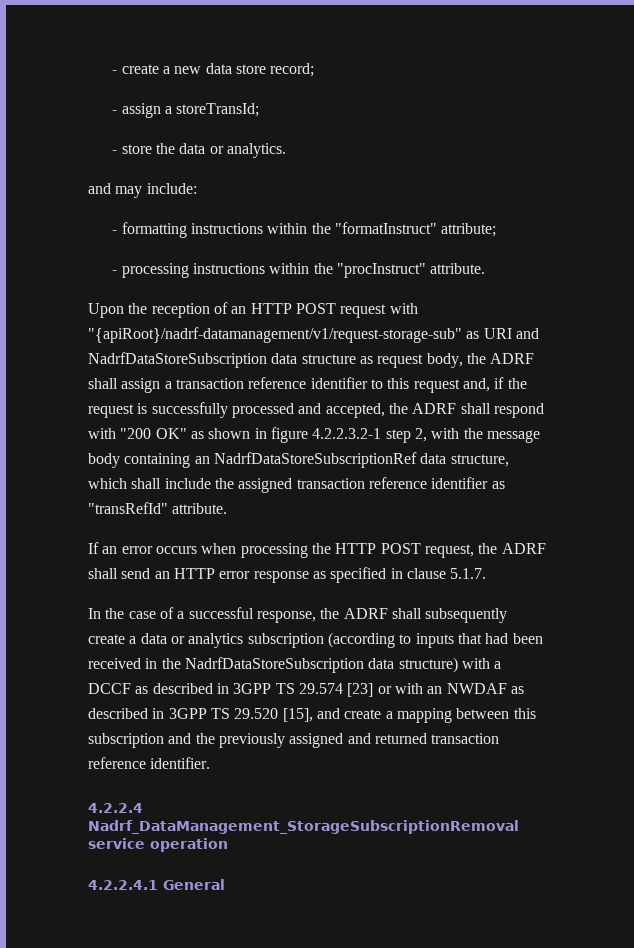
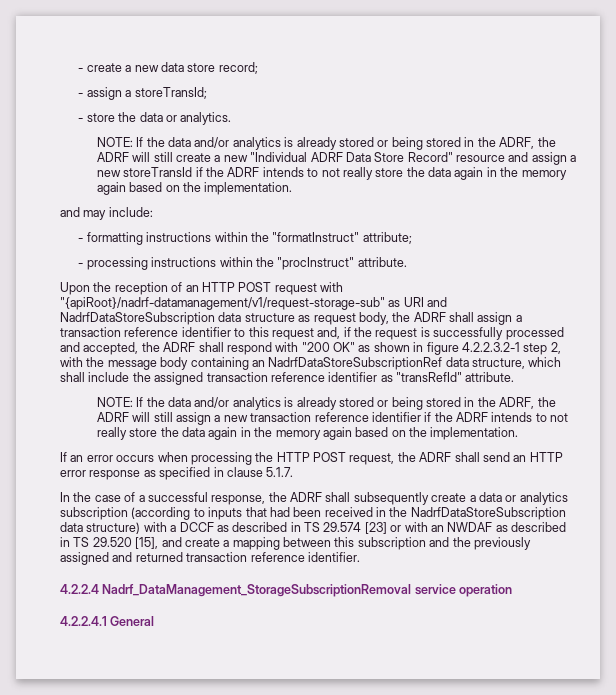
+ NOTE: If the data and/or analytics is already stored or being stored in the ADRF, the ADRF will still create a new "Individual ADRF Data Store Record" resource and assign a new storeTransId if the ADRF intends to not really store the data again in the memory again based on the implementation.
+ NOTE: If the data and/or analytics is already stored or being stored in the ADRF, the ADRF will still assign a new transaction reference identifier if the ADRF intends to not really store the data again in the memory again based on the implementation.
- In the case of a successful response, the ADRF shall subsequently create a data or analytics subscription (according to inputs that had been received in the NadrfDataStoreSubscription data structure) with a DCCF as described in 3GPP TS 29.574 [23] or with an NWDAF as described in 3GPP TS 29.520 [15], and create a mapping between this subscription and the previously assigned and returned transaction reference identifier.
+ In the case of a successful response, the ADRF shall subsequently create a data or analytics subscription (according to inputs that had been received in the NadrfDataStoreSubscription data structure) with a DCCF as described in TS 29.574 [23] or with an NWDAF as described in TS 29.520 [15], and create a mapping between this subscription and the previously assigned and returned transaction reference identifier.

